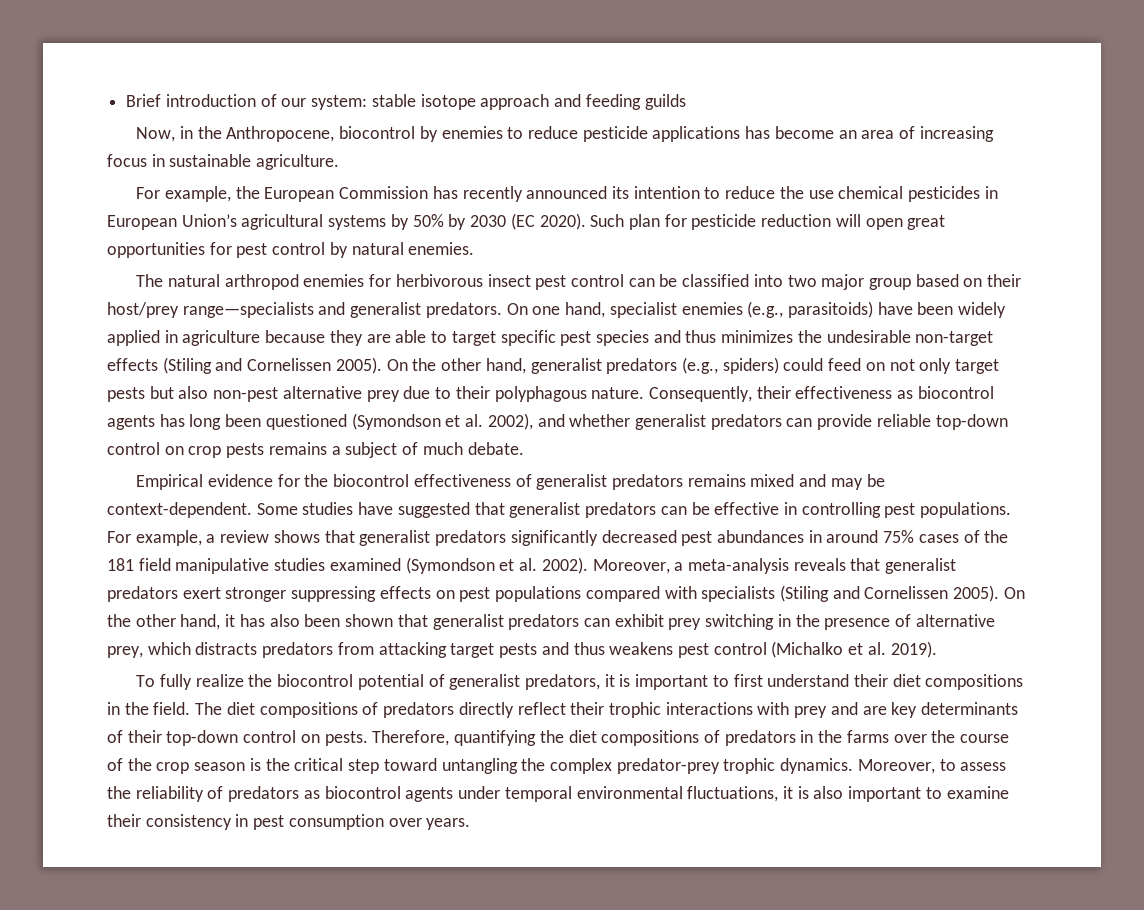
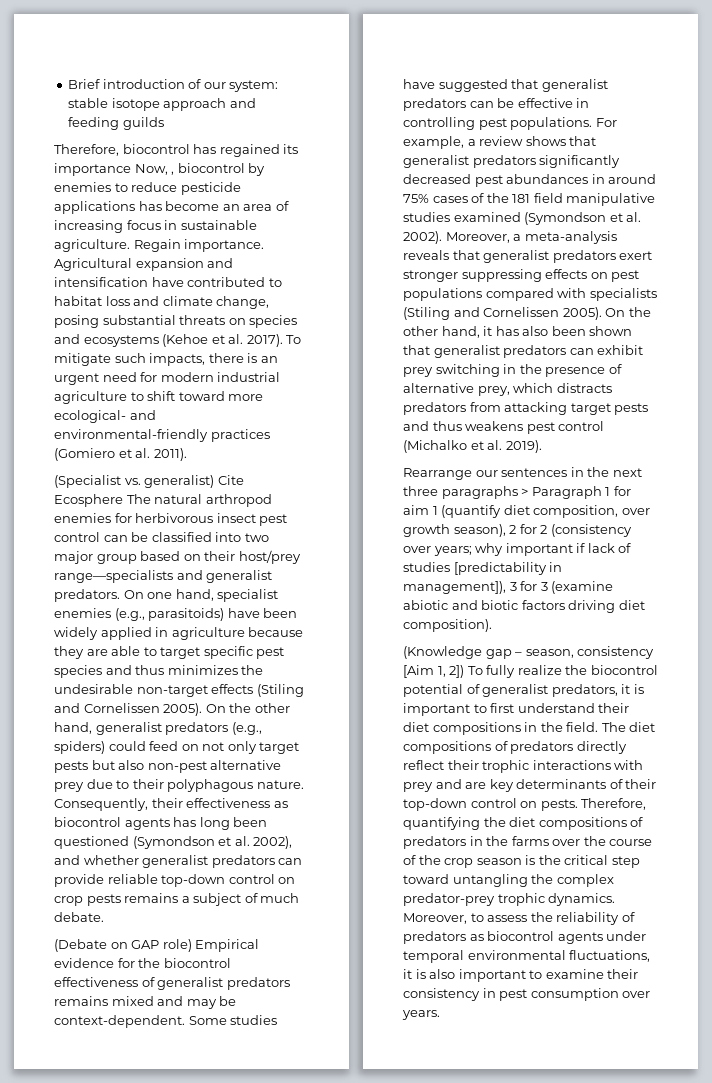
- Now, in the Anthropocene, biocontrol by enemies to reduce pesticide applications has become an area of increasing focus in sustainable agriculture.
- For example, the European Commission has recently announced its intention to reduce the use chemical pesticides in European Union’s agricultural systems by 50% by 2030 (EC 2020). Such plan for pesticide reduction will open great opportunities for pest control by natural enemies.
- The natural arthropod enemies for herbivorous insect pest control can be classified into two major group based on their host/prey range—specialists and generalist predators.
+ Therefore, biocontrol has regained its importance Now, , biocontrol by enemies to reduce pesticide applications has become an area of increasing focus in sustainable agriculture. Regain importance. Agricultural expansion and intensification have contributed to habitat loss and climate change, posing substantial threats on species and ecosystems (Kehoe et al. 2017). To mitigate such impacts, there is an urgent need for modern industrial agriculture to shift toward more ecological- and environmental-friendly practices (Gomiero et al. 2011).
+ (Specialist vs. generalist) Cite Ecosphere The natural arthropod enemies for herbivorous insect pest control can be classified into two major group based on their host/prey range—specialists and generalist predators.
- Empirical evidence for the biocontrol effectiveness of generalist predators remains mixed and may be context-dependent.
+ (Debate on GAP role) Empirical evidence for the biocontrol effectiveness of generalist predators remains mixed and may be context-dependent.
- To fully realize the biocontrol potential of generalist predators, it is important to first understand their diet compositions in the field.
+ Rearrange our sentences in the next three paragraphs > Paragraph 1 for aim 1 (quantify diet composition, over growth season), 2 for 2 (consistency over years; why important if lack of studies [predictability in management]), 3 for 3 (examine abiotic and biotic factors driving diet composition).
+ (Knowledge gap – season, consistency [Aim 1, 2]) To fully realize the biocontrol potential of generalist predators, it is important to first understand their diet compositions in the field.

